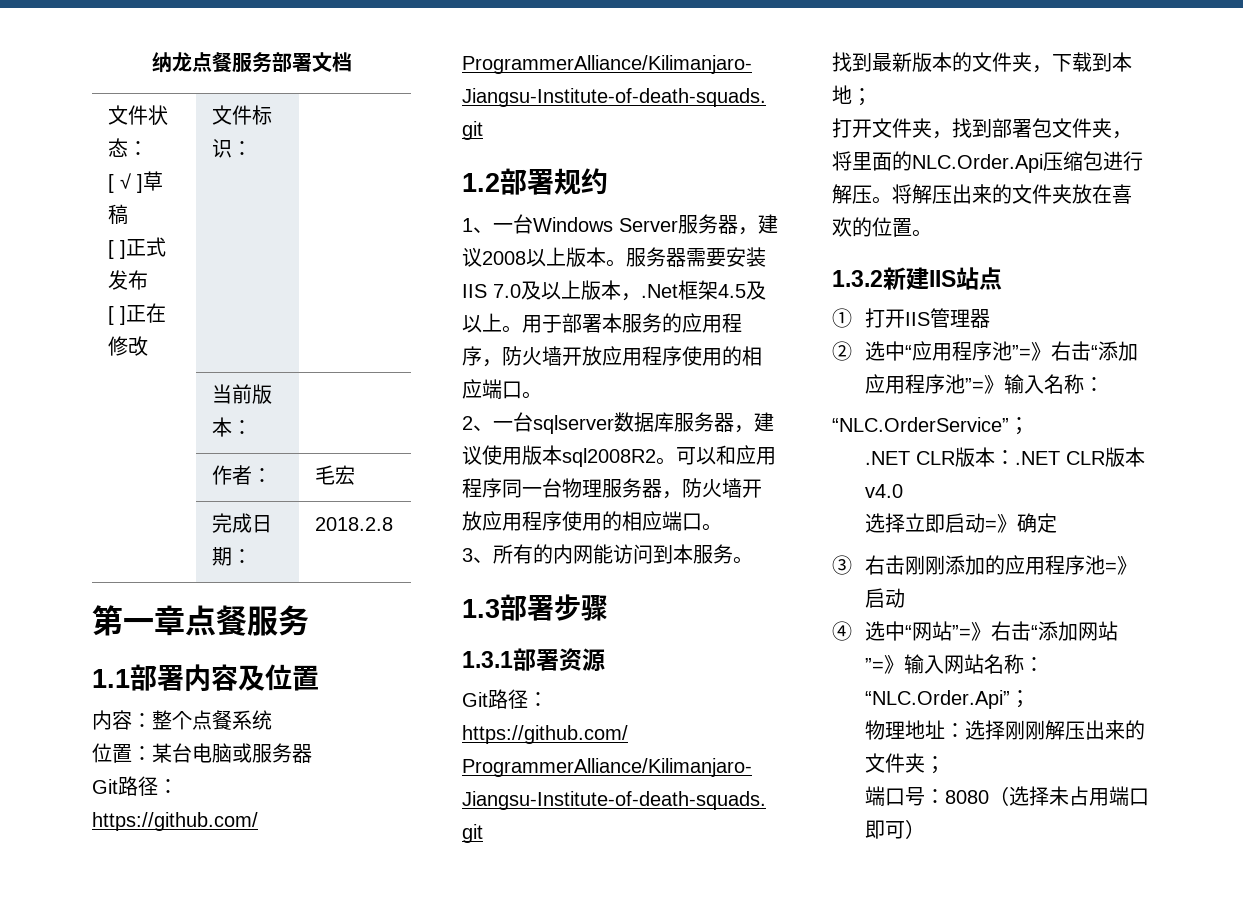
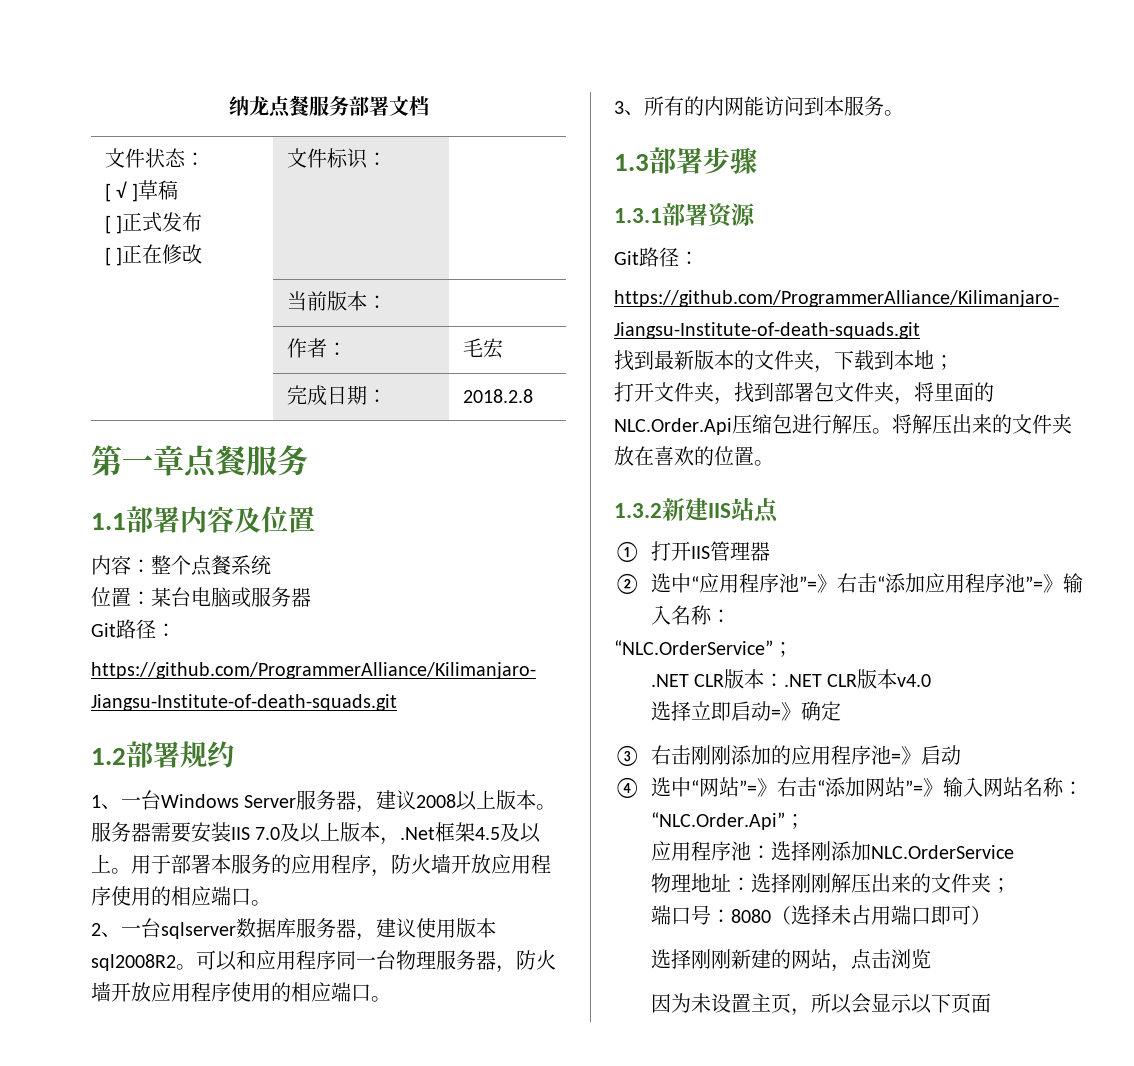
+ 应用程序池：选择刚添加NLC.OrderService
+ 选择刚刚新建的网站，点击浏览
+ 因为未设置主页，所以会显示以下页面

